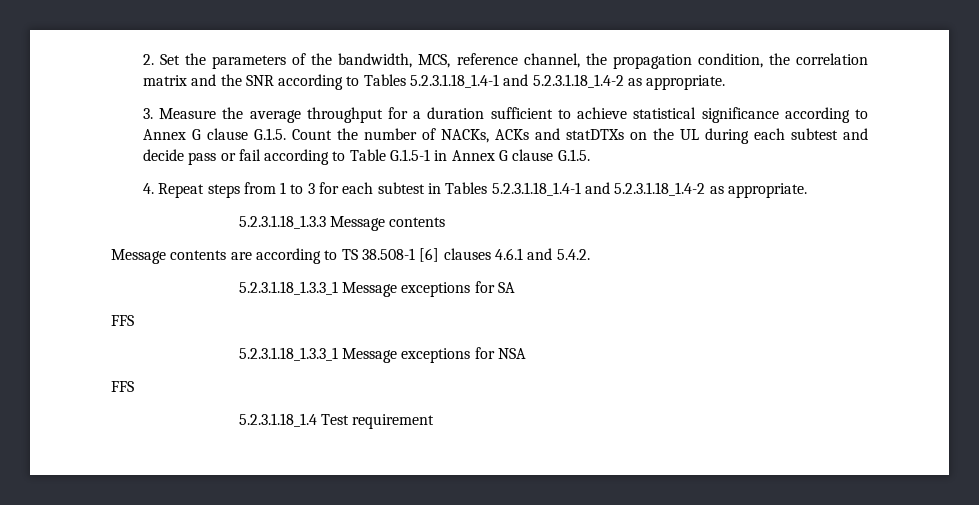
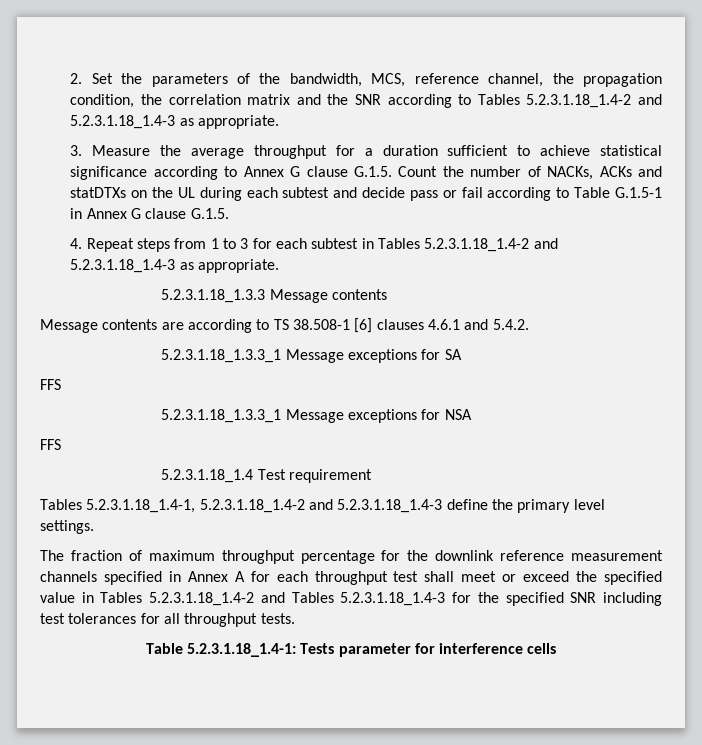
- 2. Set the parameters of the bandwidth, MCS, reference channel, the propagation condition, the correlation matrix and the SNR according to Tables 5.2.3.1.18_1.4-1 and 5.2.3.1.18_1.4-2 as appropriate.
+ 2. Set the parameters of the bandwidth, MCS, reference channel, the propagation condition, the correlation matrix and the SNR according to Tables 5.2.3.1.18_1.4-2 and 5.2.3.1.18_1.4-3 as appropriate.
- 4. Repeat steps from 1 to 3 for each subtest in Tables 5.2.3.1.18_1.4-1 and 5.2.3.1.18_1.4-2 as appropriate.
+ 4. Repeat steps from 1 to 3 for each subtest in Tables 5.2.3.1.18_1.4-2 and 5.2.3.1.18_1.4-3 as appropriate.
+ Tables 5.2.3.1.18_1.4-1, 5.2.3.1.18_1.4-2 and 5.2.3.1.18_1.4-3 define the primary level settings.
+ The fraction of maximum throughput percentage for the downlink reference measurement channels specified in Annex A for each throughput test shall meet or exceed the specified value in Tables 5.2.3.1.18_1.4-2 and Tables 5.2.3.1.18_1.4-3 for the specified SNR including test tolerances for all throughput tests.
+ Table 5.2.3.1.18_1.4-1: Tests parameter for interference cells

